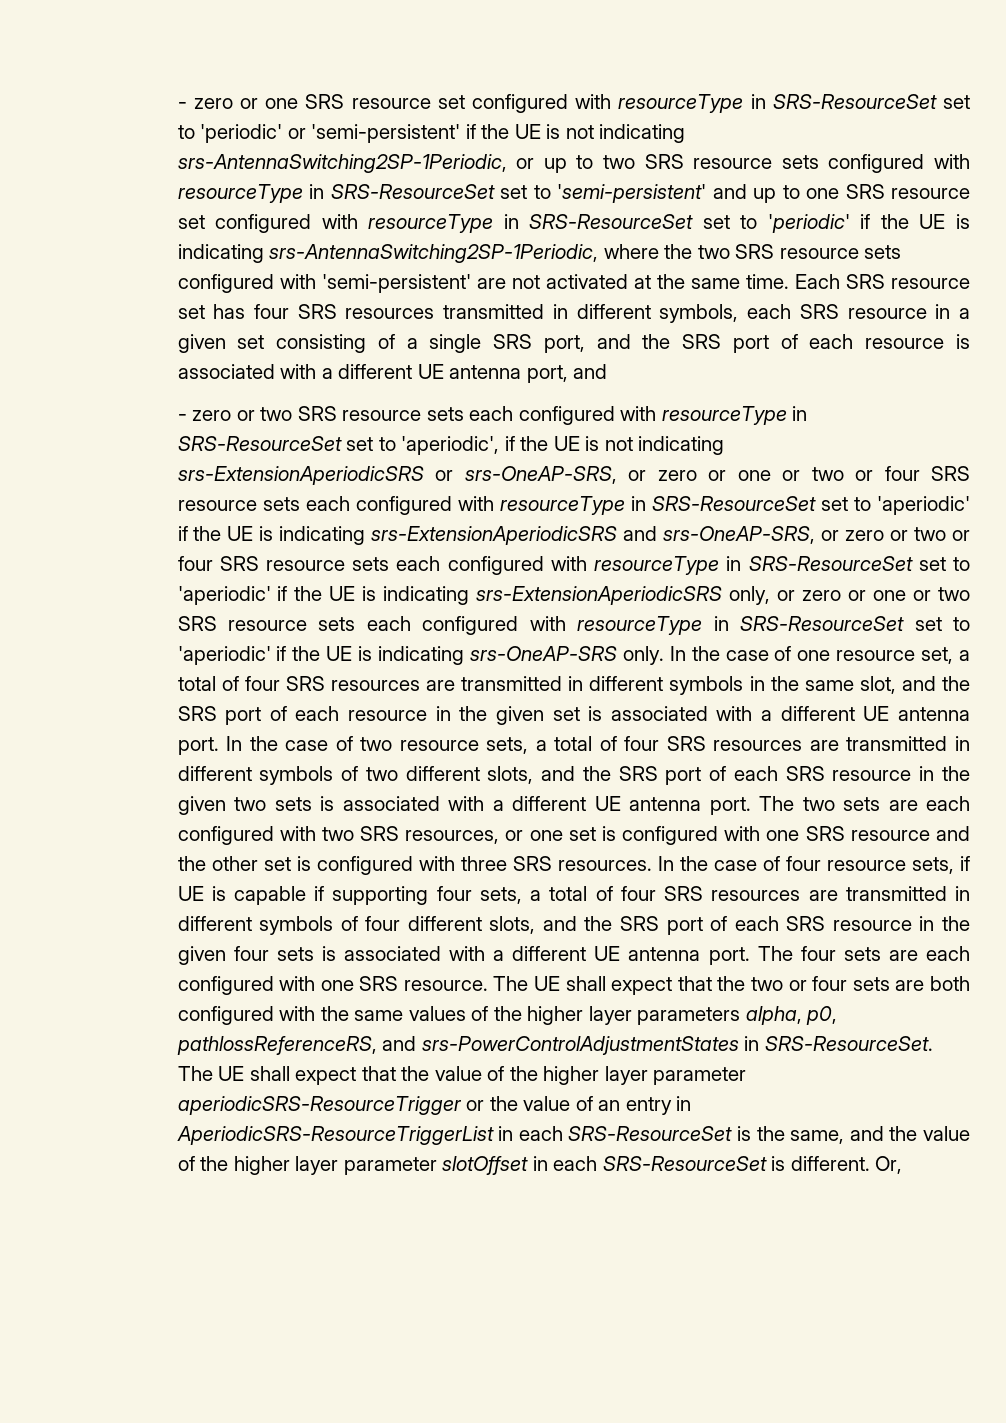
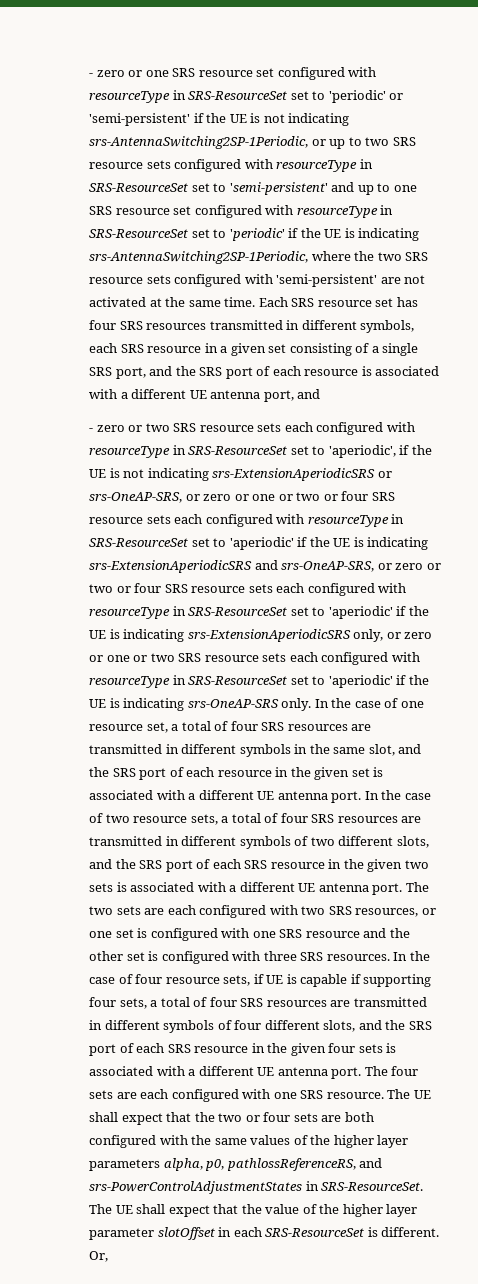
- The UE shall expect that the value of the higher layer parameter aperiodicSRS-ResourceTrigger or the value of an entry in AperiodicSRS-ResourceTriggerList in each SRS-ResourceSet is the same, and the value of the higher layer parameter slotOffset in each SRS-ResourceSet is different.
+ The UE shall expect that the value of the higher layer parameter slotOffset in each SRS-ResourceSet is different.

